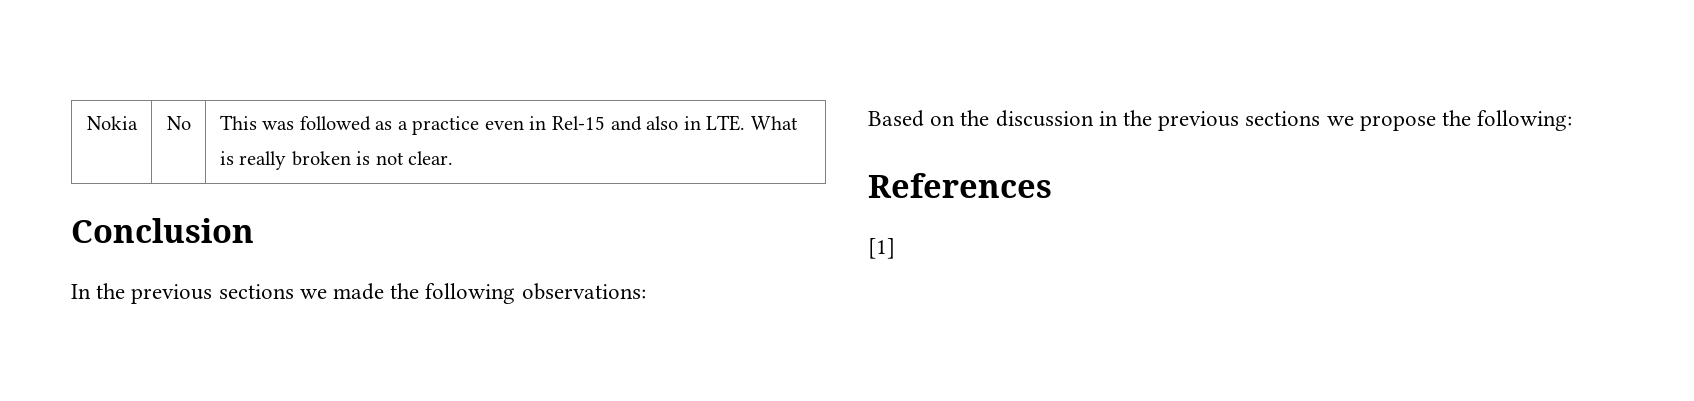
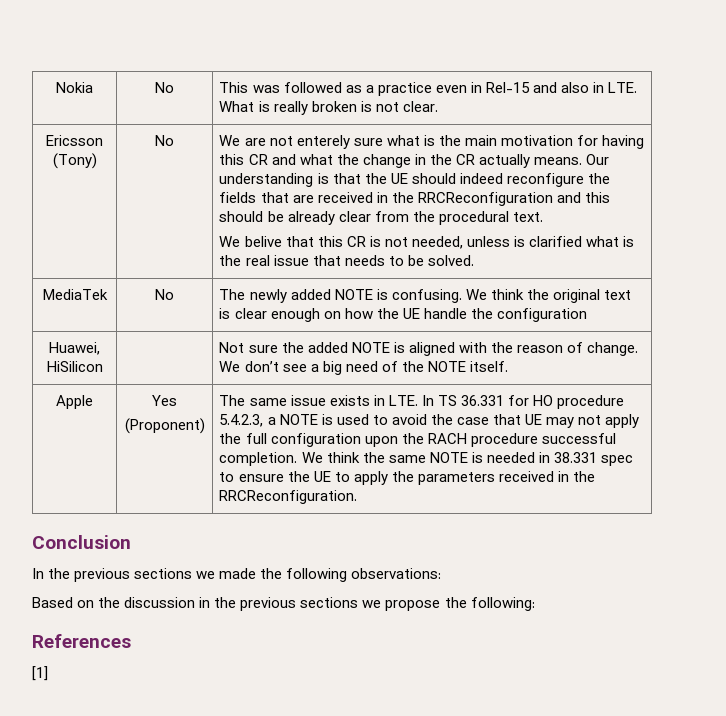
+ Ericsson (Tony) | No | We are not enterely sure what is the main motivation for having this CR and what the change in the CR actually means. Our understanding is that the UE should indeed reconfigure the fields that are received in the RRCReconfiguration and this should be already clear from the procedural text.
+ We belive that this CR is not needed, unless is clarified what is the real issue that needs to be solved.
+ MediaTek | No | The newly added NOTE is confusing. We think the original text is clear enough on how the UE handle the configuration
+ Huawei, HiSilicon | | Not sure the added NOTE is aligned with the reason of change. We don’t see a big need of the NOTE itself.
+ Apple | Yes
+ (Proponent) | The same issue exists in LTE. In TS 36.331 for HO procedure 5.4.2.3, a NOTE is used to avoid the case that UE may not apply the full configuration upon the RACH procedure successful completion. We think the same NOTE is needed in 38.331 spec to ensure the UE to apply the parameters received in the RRCReconfiguration.

